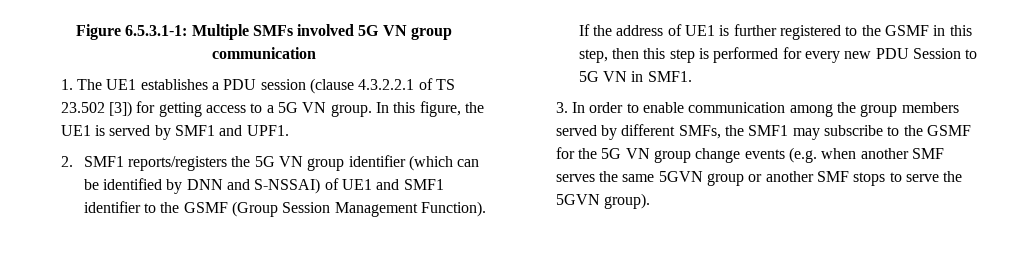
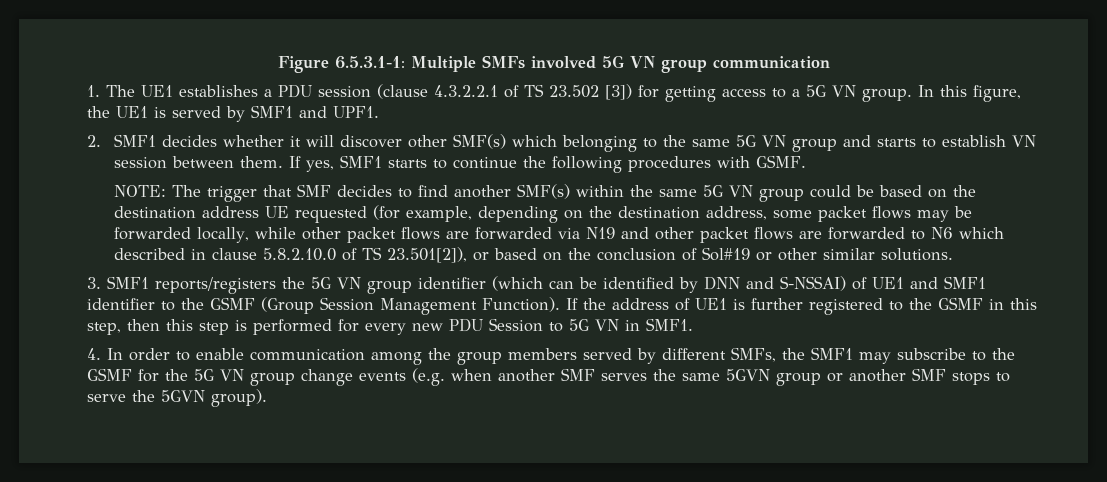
- 2. SMF1 reports/registers the 5G VN group identifier (which can be identified by DNN and S-NSSAI) of UE1 and SMF1 identifier to the GSMF (Group Session Management Function).
+ 2. SMF1 decides whether it will discover other SMF(s) which belonging to the same 5G VN group and starts to establish VN session between them. If yes, SMF1 starts to continue the following procedures with GSMF.
+ NOTE: The trigger that SMF decides to find another SMF(s) within the same 5G VN group could be based on the destination address UE requested (for example, depending on the destination address, some packet flows may be forwarded locally, while other packet flows are forwarded via N19 and other packet flows are forwarded to N6 which described in clause 5.8.2.10.0 of TS 23.501[2]), or based on the conclusion of Sol#19 or other similar solutions.
+ 3. SMF1 reports/registers the 5G VN group identifier (which can be identified by DNN and S-NSSAI) of UE1 and SMF1 identifier to the GSMF (Group Session Management Function).
- 3. In order to enable communication among the group members served by different SMFs, the SMF1 may subscribe to the GSMF for the 5G VN group change events (e.g. when another SMF serves the same 5GVN group or another SMF stops to serve the 5GVN group).
+ 4. In order to enable communication among the group members served by different SMFs, the SMF1 may subscribe to the GSMF for the 5G VN group change events (e.g. when another SMF serves the same 5GVN group or another SMF stops to serve the 5GVN group).

